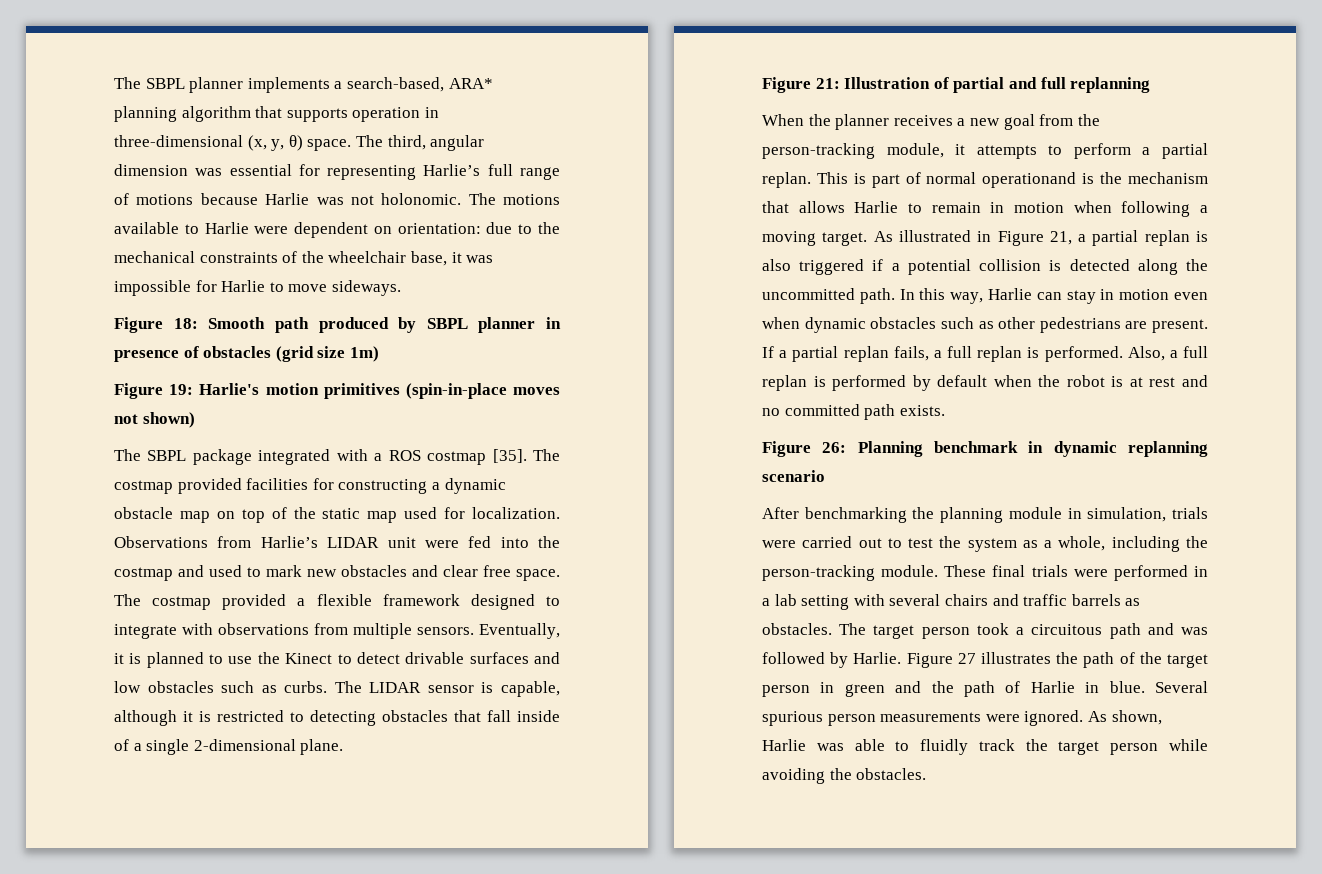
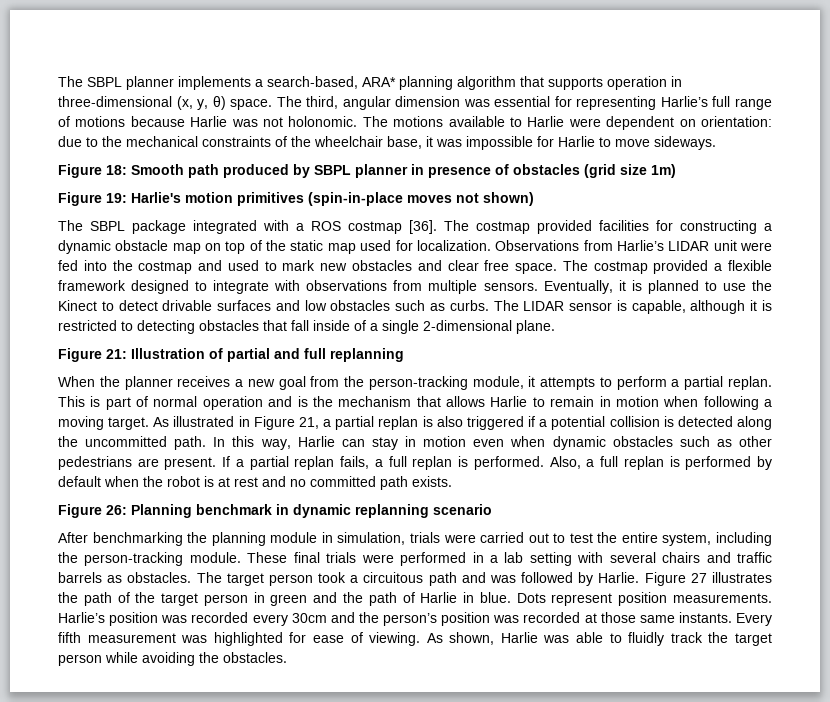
- The SBPL package integrated with a ROS costmap [35].
+ The SBPL package integrated with a ROS costmap [36].
- This is part of normal operationand is the mechanism that allows Harlie to remain in motion when following a moving target.
+ This is part of normal operation and is the mechanism that allows Harlie to remain in motion when following a moving target.
- After benchmarking the planning module in simulation, trials were carried out to test the system as a whole, including the person-tracking module.
+ After benchmarking the planning module in simulation, trials were carried out to test the entire system, including the person-tracking module.
- Several spurious person measurements were ignored.
+ Dots represent position measurements. Harlie’s position was recorded every 30cm and the person’s position was recorded at those same instants. Every fifth measurement was highlighted for ease of viewing.

